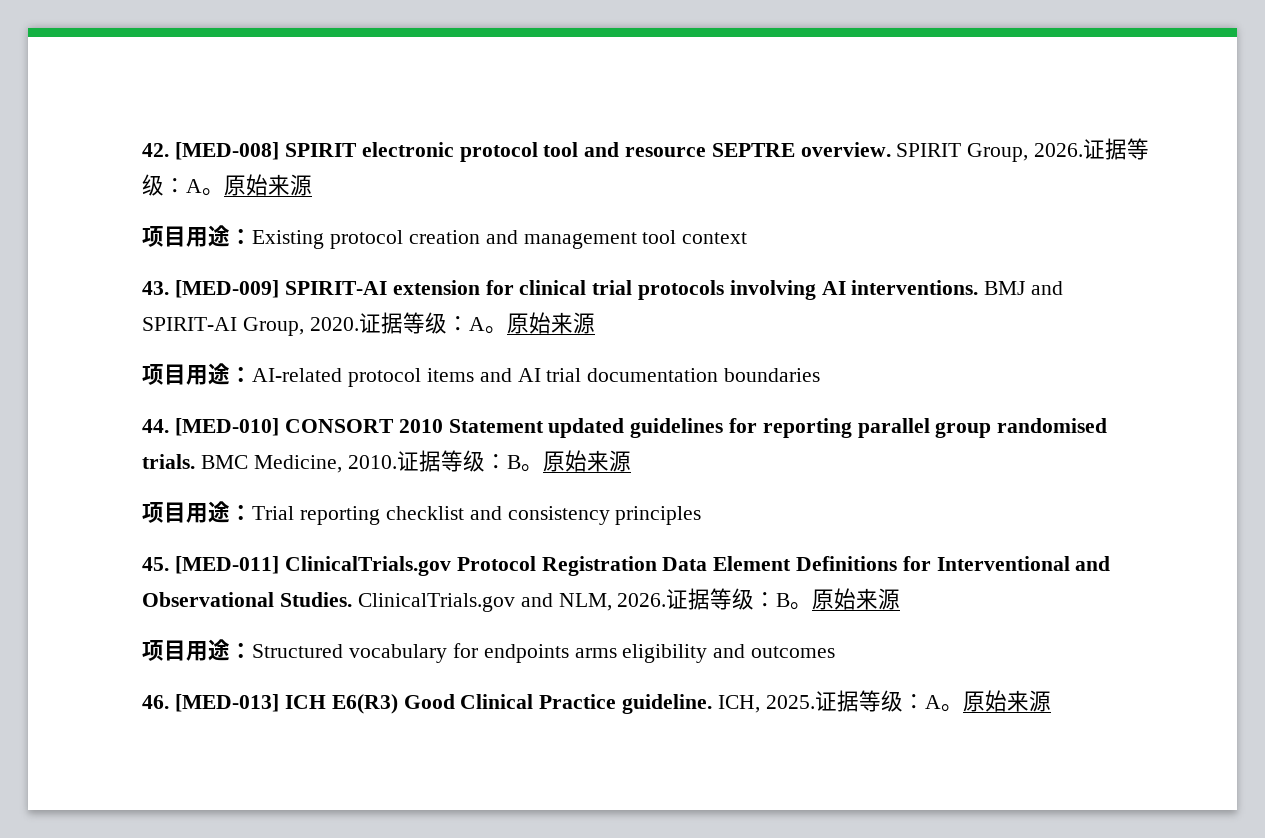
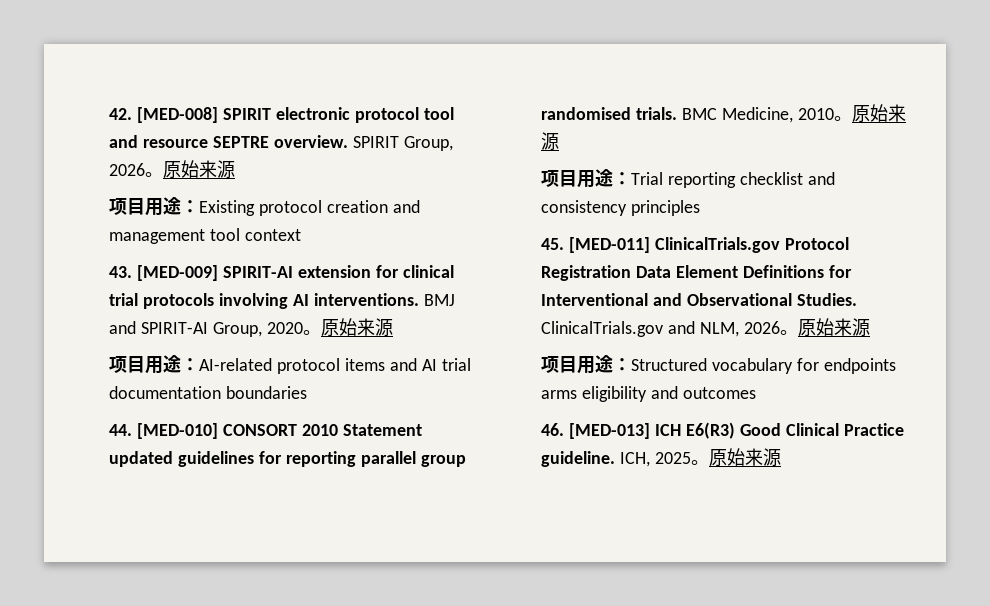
- SPIRIT Group, 2026.证据等级：A。
+ SPIRIT Group, 2026。
- BMJ and SPIRIT-AI Group, 2020.证据等级：A。
+ BMJ and SPIRIT-AI Group, 2020。
- BMC Medicine, 2010.证据等级：B。
+ BMC Medicine, 2010。
- ClinicalTrials.gov and NLM, 2026.证据等级：B。
+ ClinicalTrials.gov and NLM, 2026。
- ICH, 2025.证据等级：A。
+ ICH, 2025。

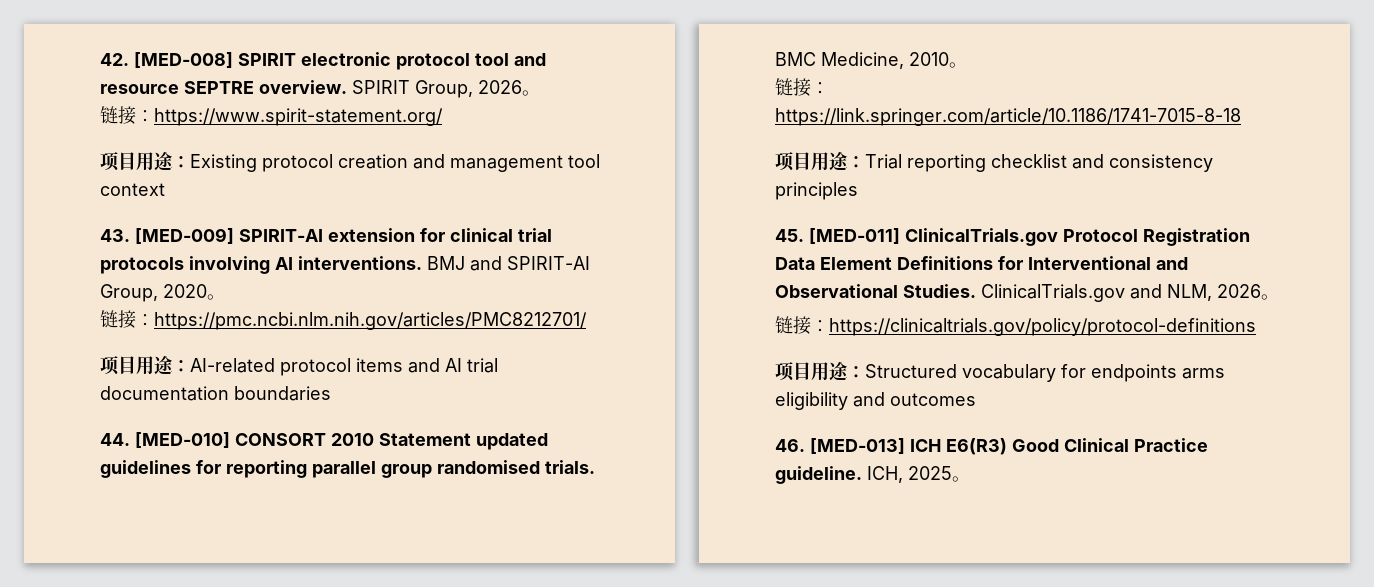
- SPIRIT Group, 2026。原始来源
+ SPIRIT Group, 2026。
+ 链接：https://www.spirit-statement.org/
- BMJ and SPIRIT-AI Group, 2020。原始来源
+ BMJ and SPIRIT-AI Group, 2020。
+ 链接：https://pmc.ncbi.nlm.nih.gov/articles/PMC8212701/
- BMC Medicine, 2010。原始来源
+ BMC Medicine, 2010。
+ 链接：https://link.springer.com/article/10.1186/1741-7015-8-18
- ClinicalTrials.gov and NLM, 2026。原始来源
+ ClinicalTrials.gov and NLM, 2026。
+ 链接：https://clinicaltrials.gov/policy/protocol-definitions
- ICH, 2025。原始来源
+ ICH, 2025。

